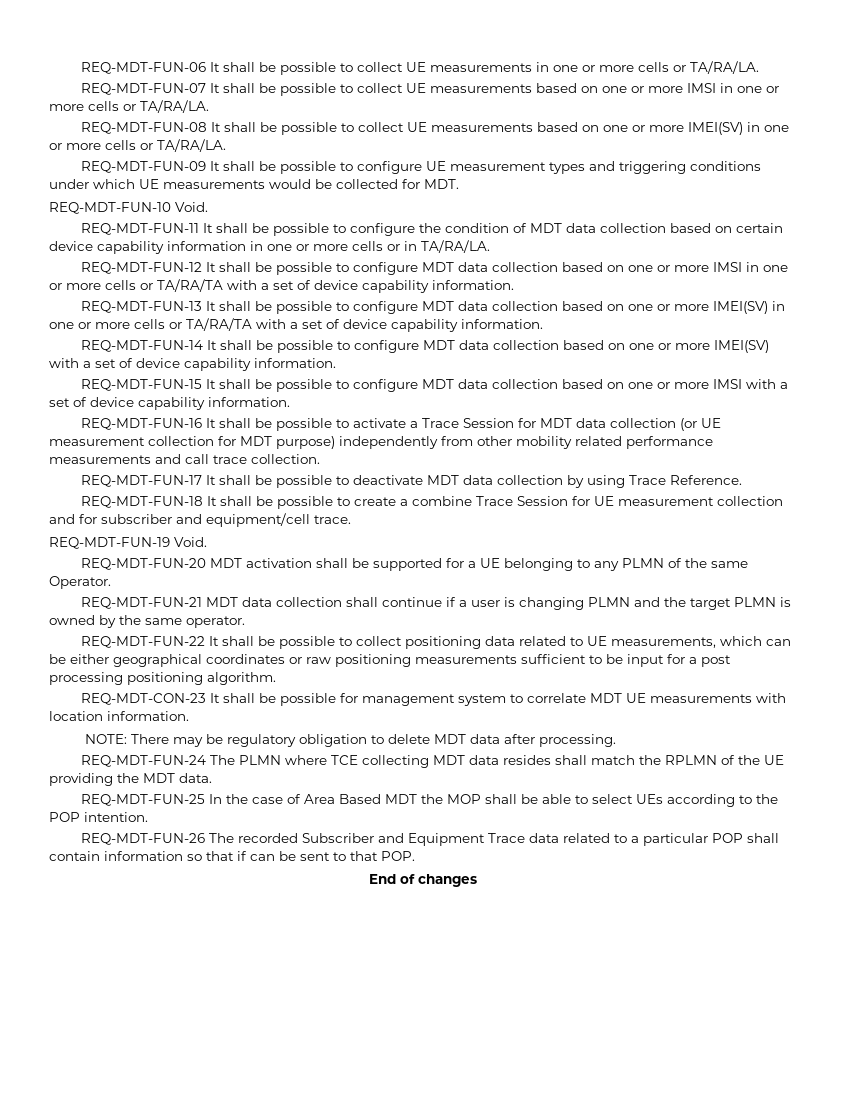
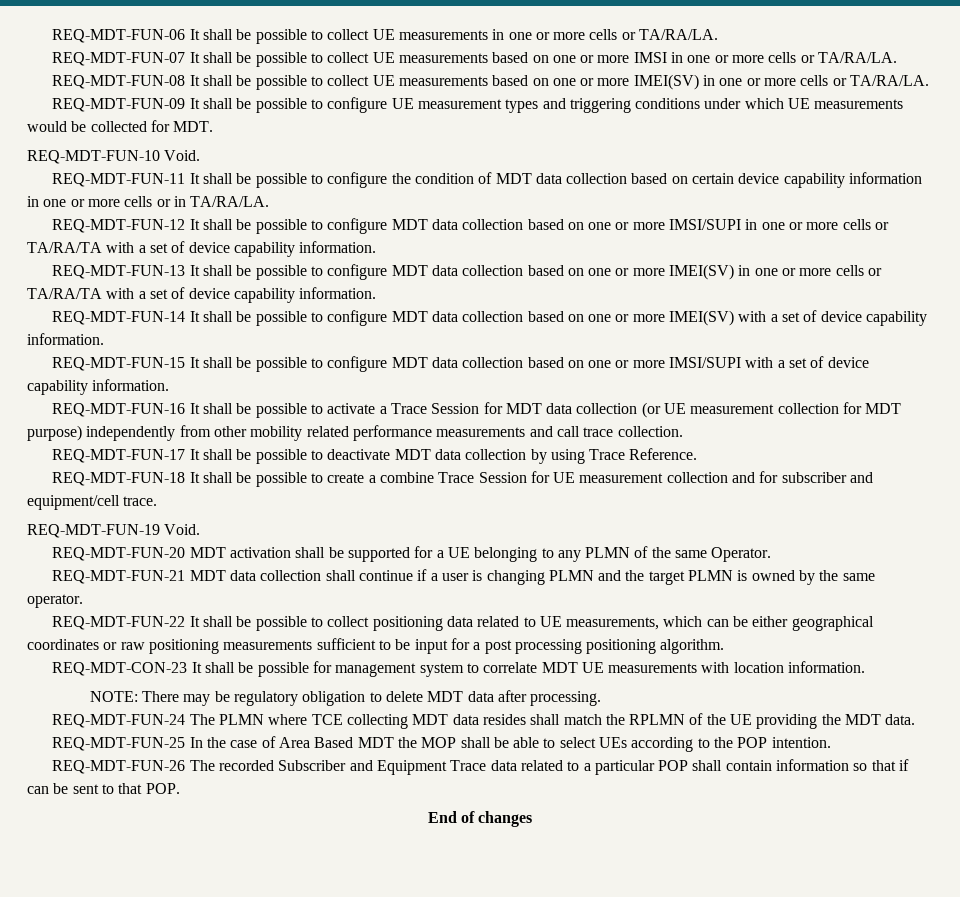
- REQ-MDT-FUN-12 It shall be possible to configure MDT data collection based on one or more IMSI in one or more cells or TA/RA/TA with a set of device capability information.
+ REQ-MDT-FUN-12 It shall be possible to configure MDT data collection based on one or more IMSI/SUPI in one or more cells or TA/RA/TA with a set of device capability information.
- REQ-MDT-FUN-15 It shall be possible to configure MDT data collection based on one or more IMSI with a set of device capability information.
+ REQ-MDT-FUN-15 It shall be possible to configure MDT data collection based on one or more IMSI/SUPI with a set of device capability information.

